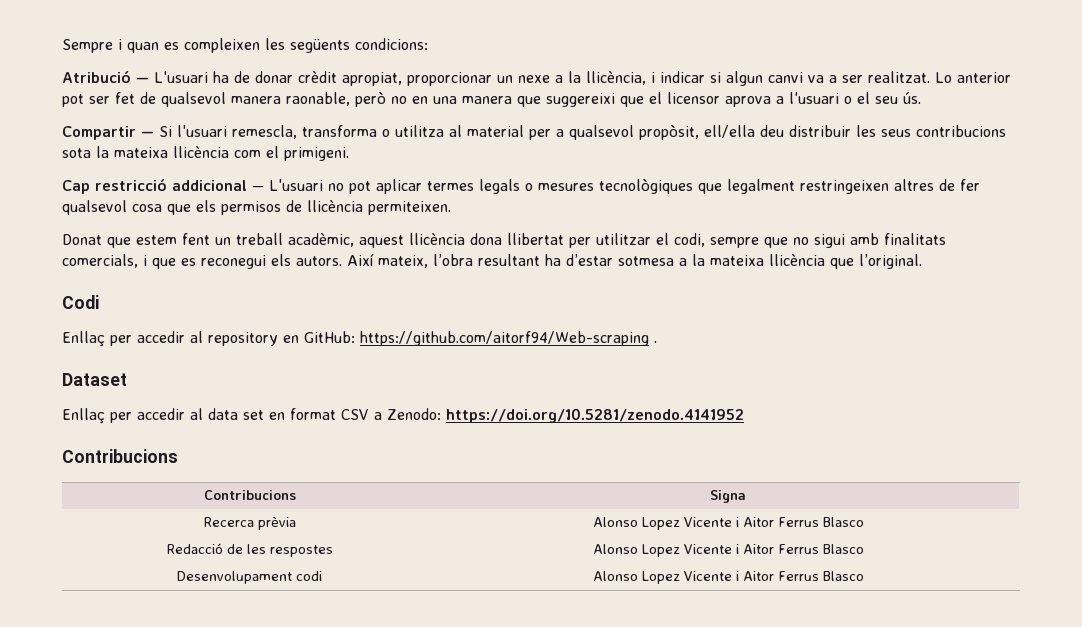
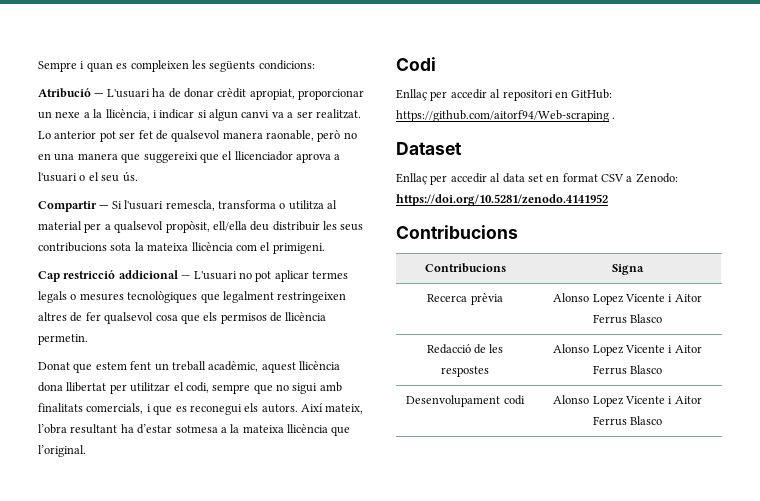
- Lo anterior pot ser fet de qualsevol manera raonable, però no en una manera que suggereixi que el licensor aprova a l'usuari o el seu ús.
+ Lo anterior pot ser fet de qualsevol manera raonable, però no en una manera que suggereixi que el llicenciador aprova a l'usuari o el seu ús.
- Cap restricció addicional — L'usuari no pot aplicar termes legals o mesures tecnològiques que legalment restringeixen altres de fer qualsevol cosa que els permisos de llicència permiteixen.
+ Cap restricció addicional — L'usuari no pot aplicar termes legals o mesures tecnològiques que legalment restringeixen altres de fer qualsevol cosa que els permisos de llicència permetin.
- Enllaç per accedir al repository en GitHub: https://github.com/aitorf94/Web-scraping .
+ Enllaç per accedir al repositori en GitHub: https://github.com/aitorf94/Web-scraping .

